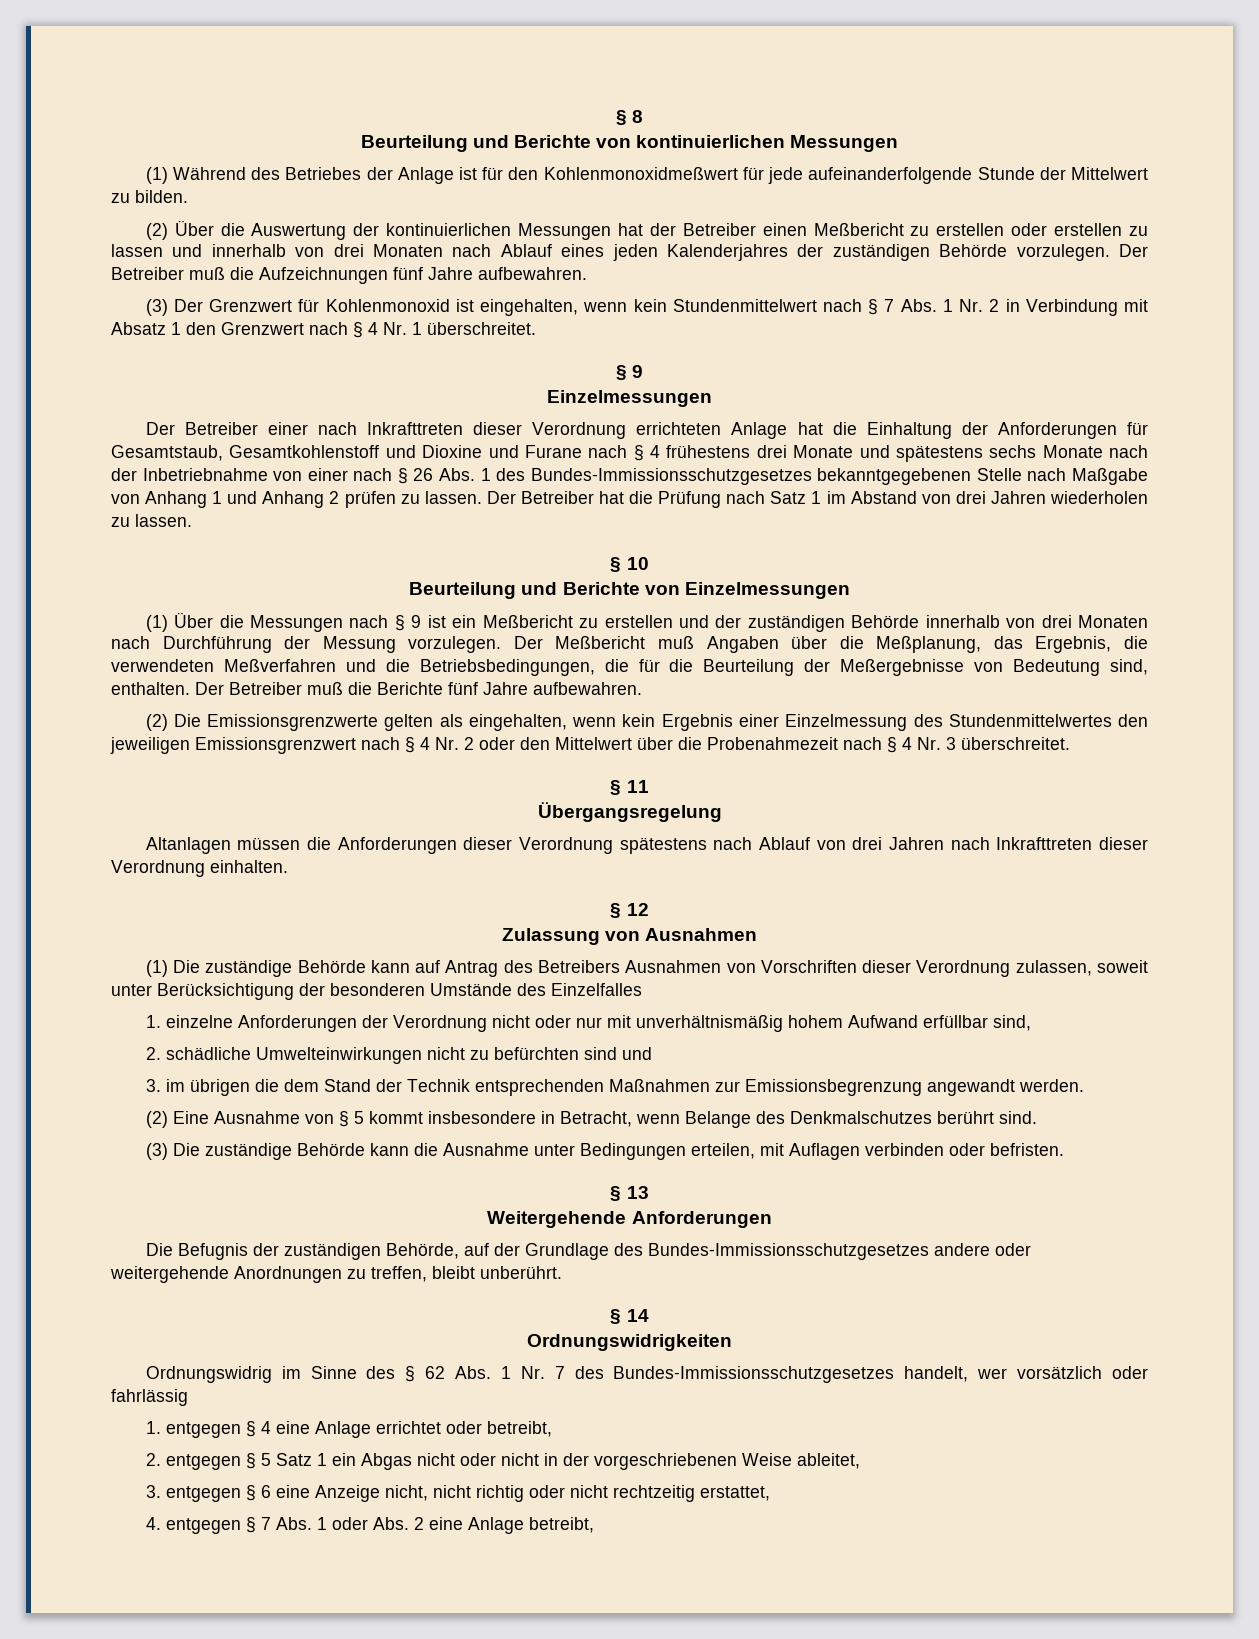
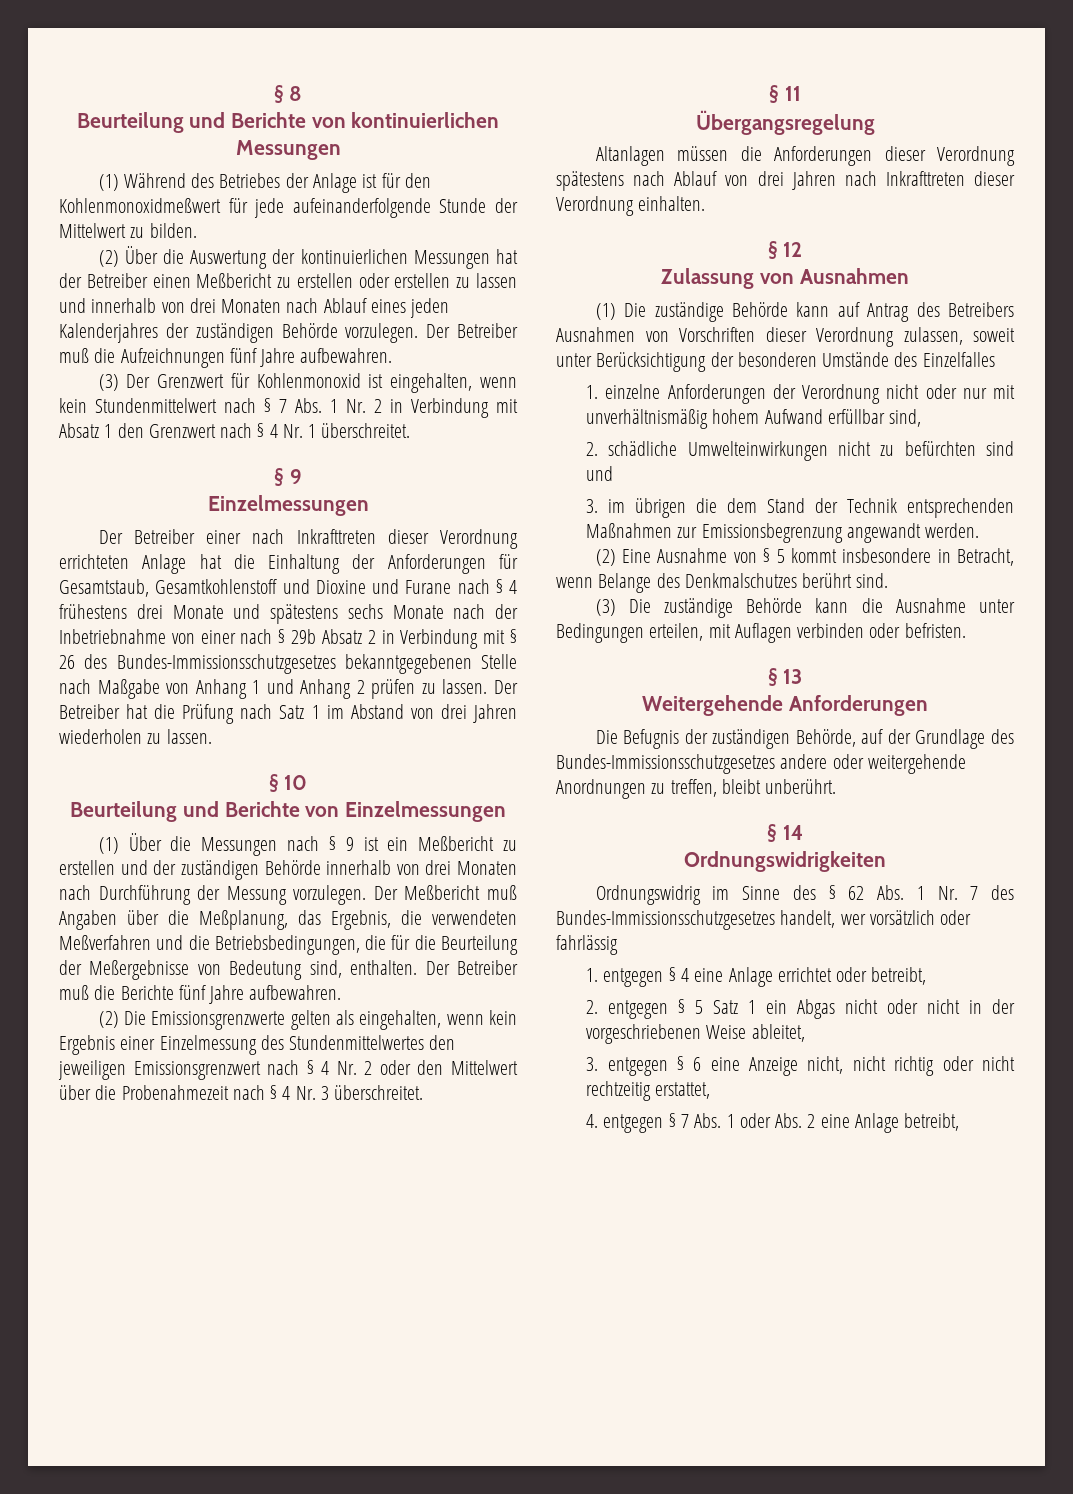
- Der Betreiber einer nach Inkrafttreten dieser Verordnung errichteten Anlage hat die Einhaltung der Anforderungen für Gesamtstaub, Gesamtkohlenstoff und Dioxine und Furane nach § 4 frühestens drei Monate und spätestens sechs Monate nach der Inbetriebnahme von einer nach § 26 Abs. 1 des Bundes-Immissionsschutzgesetzes bekanntgegebenen Stelle nach Maßgabe von Anhang 1 und Anhang 2 prüfen zu lassen.
+ Der Betreiber einer nach Inkrafttreten dieser Verordnung errichteten Anlage hat die Einhaltung der Anforderungen für Gesamtstaub, Gesamtkohlenstoff und Dioxine und Furane nach § 4 frühestens drei Monate und spätestens sechs Monate nach der Inbetriebnahme von einer nach § 29b Absatz 2 in Verbindung mit § 26 des Bundes-Immissionsschutzgesetzes bekanntgegebenen Stelle nach Maßgabe von Anhang 1 und Anhang 2 prüfen zu lassen.

